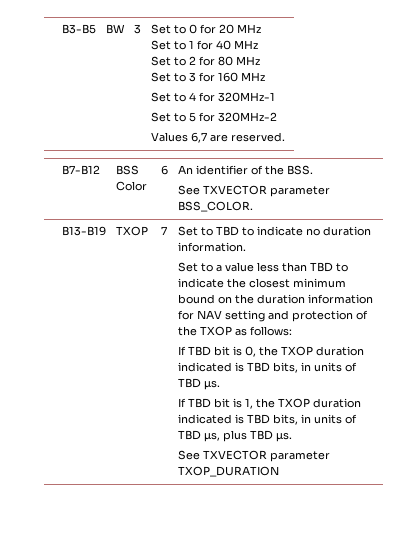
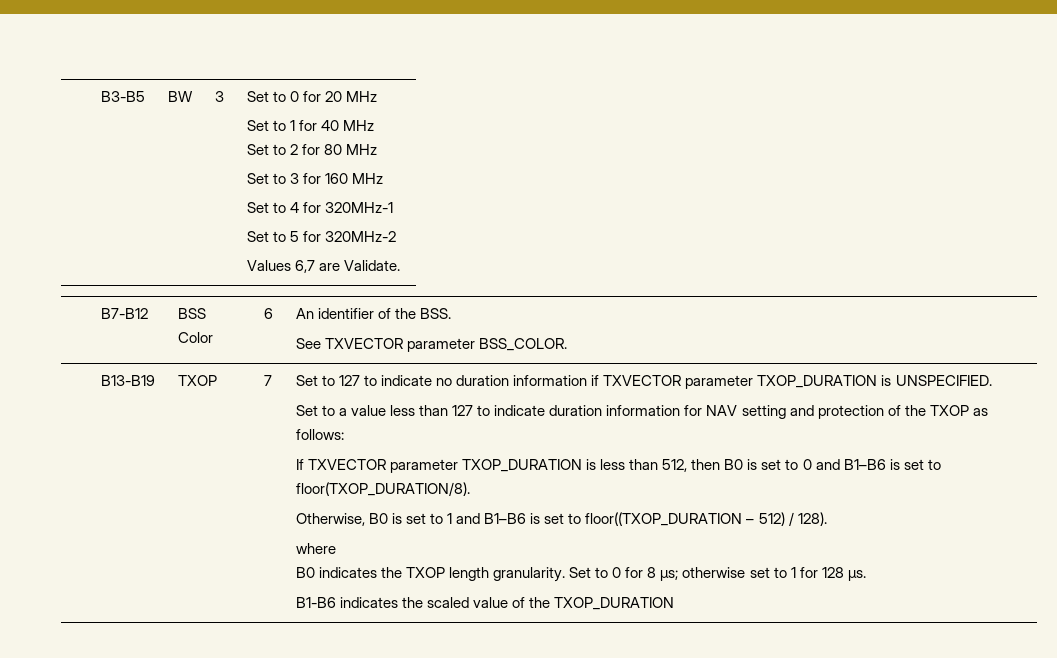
- Values 6,7 are reserved.
+ Values 6,7 are Validate.
- Set to TBD to indicate no duration information.
+ Set to 127 to indicate no duration information if TXVECTOR parameter TXOP_DURATION is UNSPECIFIED.
- Set to a value less than TBD to indicate the closest minimum bound on the duration information for NAV setting and protection of the TXOP as follows:
+ Set to a value less than 127 to indicate duration information for NAV setting and protection of the TXOP as follows:
- If TBD bit is 0, the TXOP duration indicated is TBD bits, in units of TBD µs.
- If TBD bit is 1, the TXOP duration indicated is TBD bits, in units of TBD µs, plus TBD µs.
- See TXVECTOR parameter TXOP_DURATION
+ If TXVECTOR parameter TXOP_DURATION is less than 512, then B0 is set to 0 and B1–B6 is set to floor(TXOP_DURATION/8).
+ Otherwise, B0 is set to 1 and B1–B6 is set to floor((TXOP_DURATION – 512) / 128).
+ where
+ B0 indicates the TXOP length granularity. Set to 0 for 8 µs; otherwise set to 1 for 128 µs.
+ B1-B6 indicates the scaled value of the TXOP_DURATION

